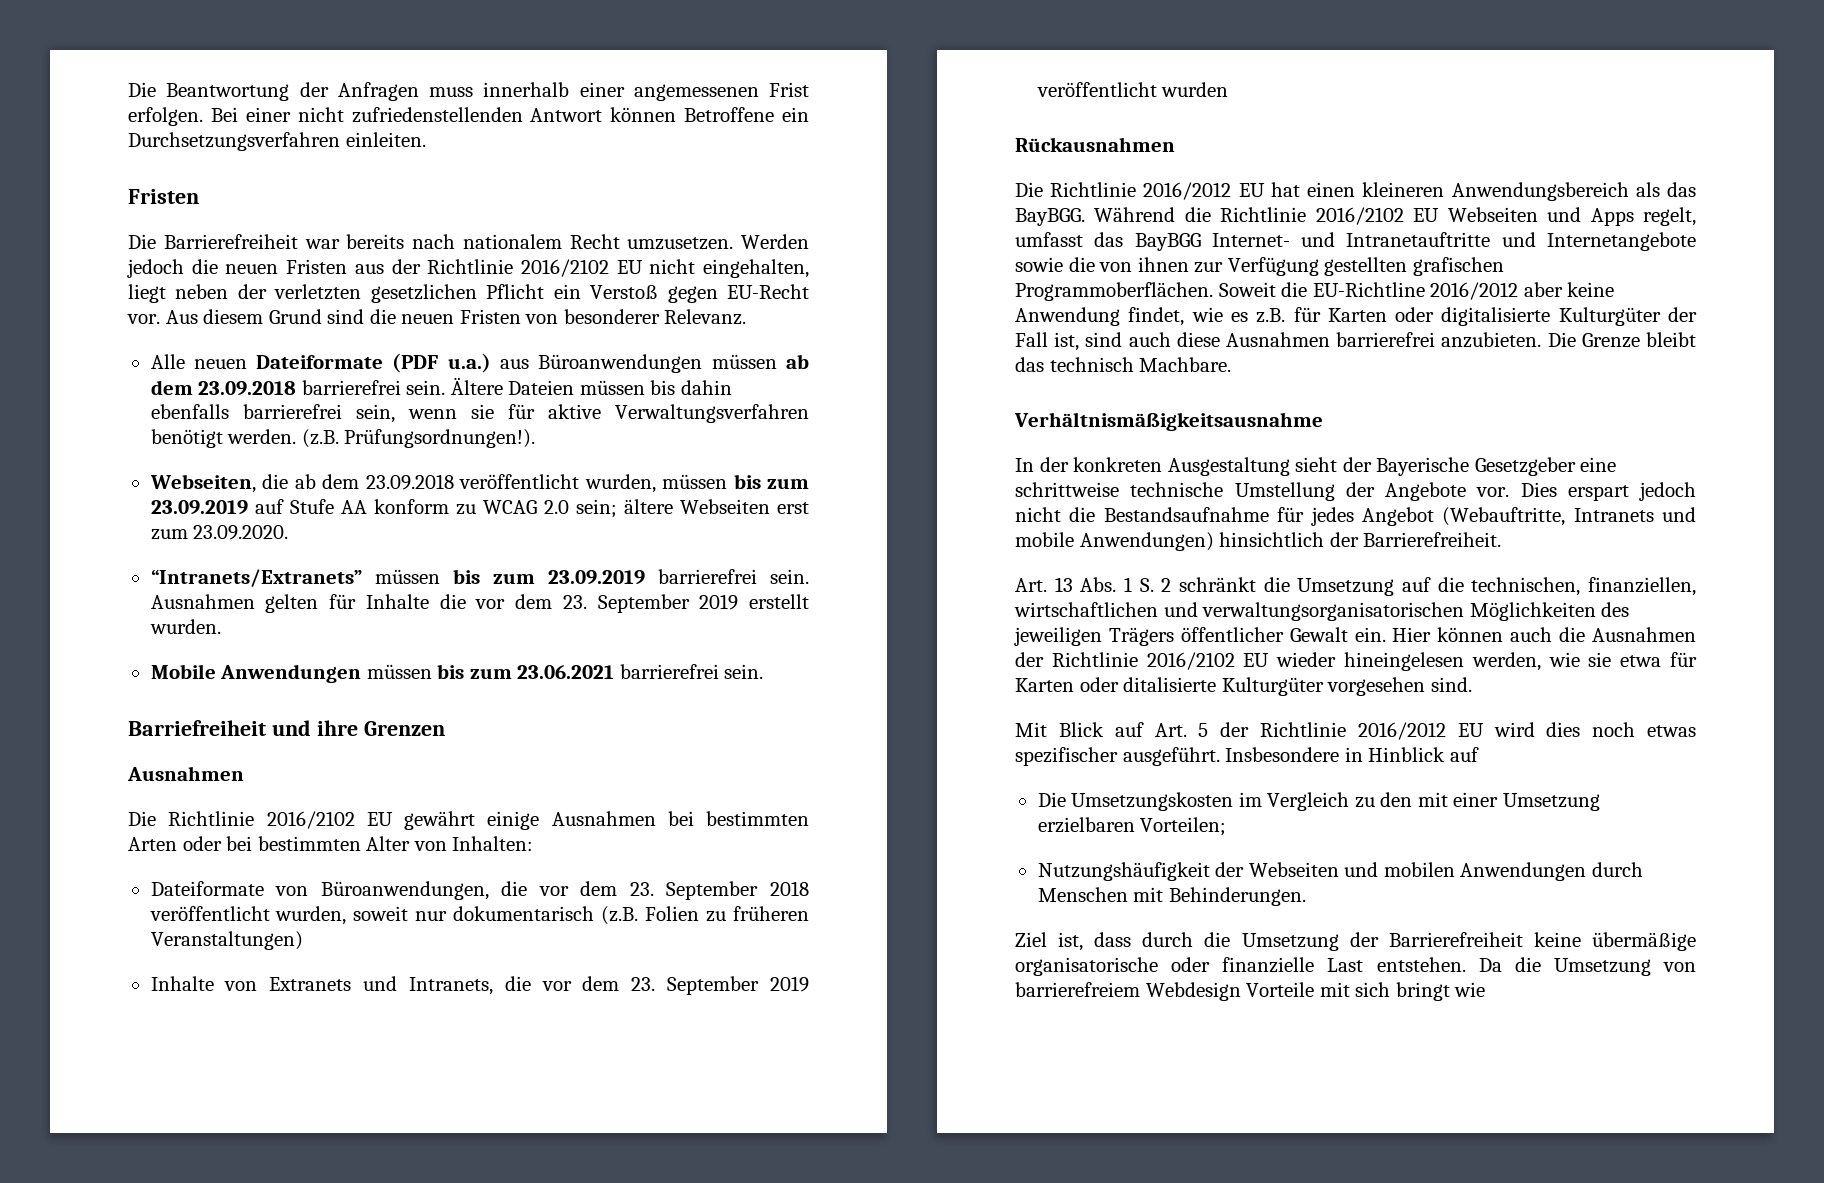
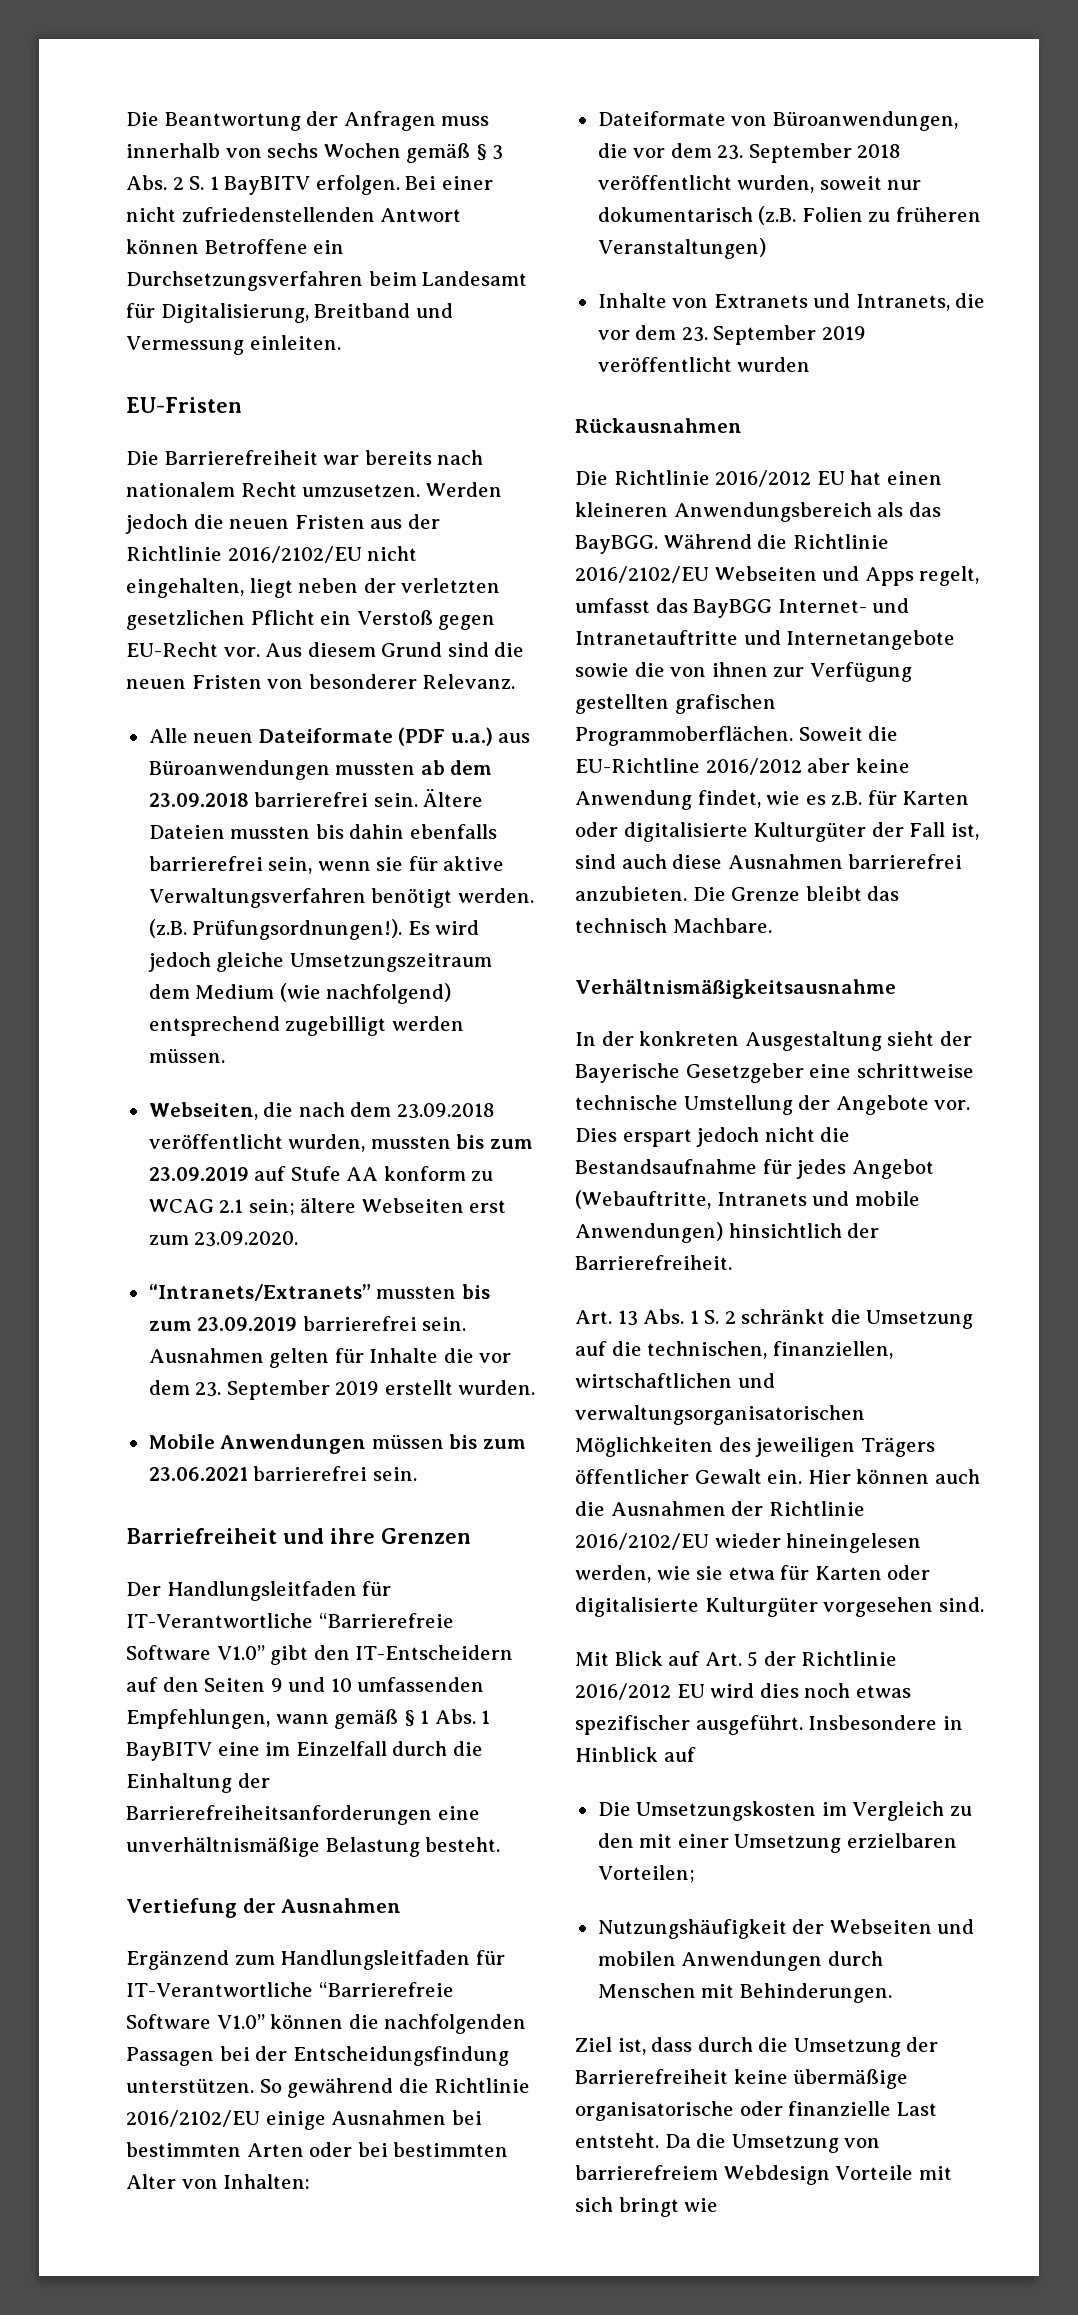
- Die Beantwortung der Anfragen muss innerhalb einer angemessenen Frist erfolgen.
+ Die Beantwortung der Anfragen muss innerhalb von sechs Wochen gemäß § 3 Abs. 2 S. 1 BayBITV erfolgen.
- Bei einer nicht zufriedenstellenden Antwort können Betroffene ein Durchsetzungsverfahren einleiten.
- Fristen
+ Bei einer nicht zufriedenstellenden Antwort können Betroffene ein Durchsetzungsverfahren beim Landesamt für Digitalisierung, Breitband und Vermessung einleiten.
+ EU-Fristen
- Werden jedoch die neuen Fristen aus der Richtlinie 2016/2102 EU nicht eingehalten, liegt neben der verletzten gesetzlichen Pflicht ein Verstoß gegen EU-Recht vor.
+ Werden jedoch die neuen Fristen aus der Richtlinie 2016/2102/EU nicht eingehalten, liegt neben der verletzten gesetzlichen Pflicht ein Verstoß gegen EU-Recht vor.
- Alle neuen Dateiformate (PDF u.a.) aus Büroanwendungen müssen ab dem 23.09.2018 barrierefrei sein.
+ Alle neuen Dateiformate (PDF u.a.) aus Büroanwendungen mussten ab dem 23.09.2018 barrierefrei sein.
- Ältere Dateien müssen bis dahin ebenfalls barrierefrei sein, wenn sie für aktive Verwaltungsverfahren benötigt werden.
+ Ältere Dateien mussten bis dahin ebenfalls barrierefrei sein, wenn sie für aktive Verwaltungsverfahren benötigt werden.
+ Es wird jedoch gleiche Umsetzungszeitraum dem Medium (wie nachfolgend) entsprechend zugebilligt werden müssen.
- Webseiten, die ab dem 23.09.2018 veröffentlicht wurden, müssen bis zum 23.09.2019 auf Stufe AA konform zu WCAG 2.0 sein; ältere Webseiten erst zum 23.09.2020.
+ Webseiten, die nach dem 23.09.2018 veröffentlicht wurden, mussten bis zum 23.09.2019 auf Stufe AA konform zu WCAG 2.1 sein; ältere Webseiten erst zum 23.09.2020.
- “Intranets/Extranets” müssen bis zum 23.09.2019 barrierefrei sein.
+ “Intranets/Extranets” mussten bis zum 23.09.2019 barrierefrei sein.
  Barriefreiheit und ihre Grenzen
- Ausnahmen
- Die Richtlinie 2016/2102 EU gewährt einige Ausnahmen bei bestimmten Arten oder bei bestimmten Alter von Inhalten:
+ Der Handlungsleitfaden für IT-Verantwortliche “Barrierefreie Software V1.0” gibt den IT-Entscheidern auf den Seiten 9 und 10 umfassenden Empfehlungen, wann gemäß § 1 Abs. 1 BayBITV eine im Einzelfall durch die Einhaltung der Barrierefreiheitsanforderungen eine unverhältnismäßige Belastung besteht.
+ Vertiefung der Ausnahmen
+ Ergänzend zum Handlungsleitfaden für IT-Verantwortliche “Barrierefreie Software V1.0” können die nachfolgenden Passagen bei der Entscheidungsfindung unterstützen. So gewährend die Richtlinie 2016/2102/EU einige Ausnahmen bei bestimmten Arten oder bei bestimmten Alter von Inhalten:
- Während die Richtlinie 2016/2102 EU Webseiten und Apps regelt, umfasst das BayBGG Internet- und Intranetauftritte und Internetangebote sowie die von ihnen zur Verfügung gestellten grafischen Programmoberflächen.
+ Während die Richtlinie 2016/2102/EU Webseiten und Apps regelt, umfasst das BayBGG Internet- und Intranetauftritte und Internetangebote sowie die von ihnen zur Verfügung gestellten grafischen Programmoberflächen.
- Hier können auch die Ausnahmen der Richtlinie 2016/2102 EU wieder hineingelesen werden, wie sie etwa für Karten oder ditalisierte Kulturgüter vorgesehen sind.
+ Hier können auch die Ausnahmen der Richtlinie 2016/2102/EU wieder hineingelesen werden, wie sie etwa für Karten oder digitalisierte Kulturgüter vorgesehen sind.
- Ziel ist, dass durch die Umsetzung der Barrierefreiheit keine übermäßige organisatorische oder finanzielle Last entstehen.
+ Ziel ist, dass durch die Umsetzung der Barrierefreiheit keine übermäßige organisatorische oder finanzielle Last entsteht.

